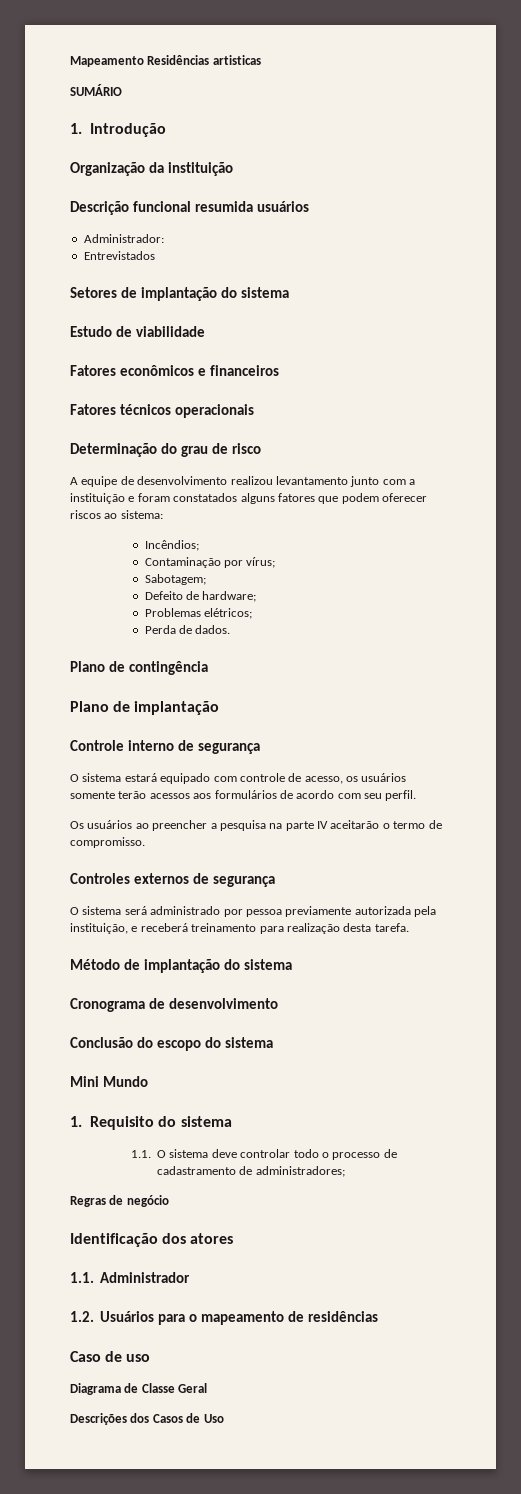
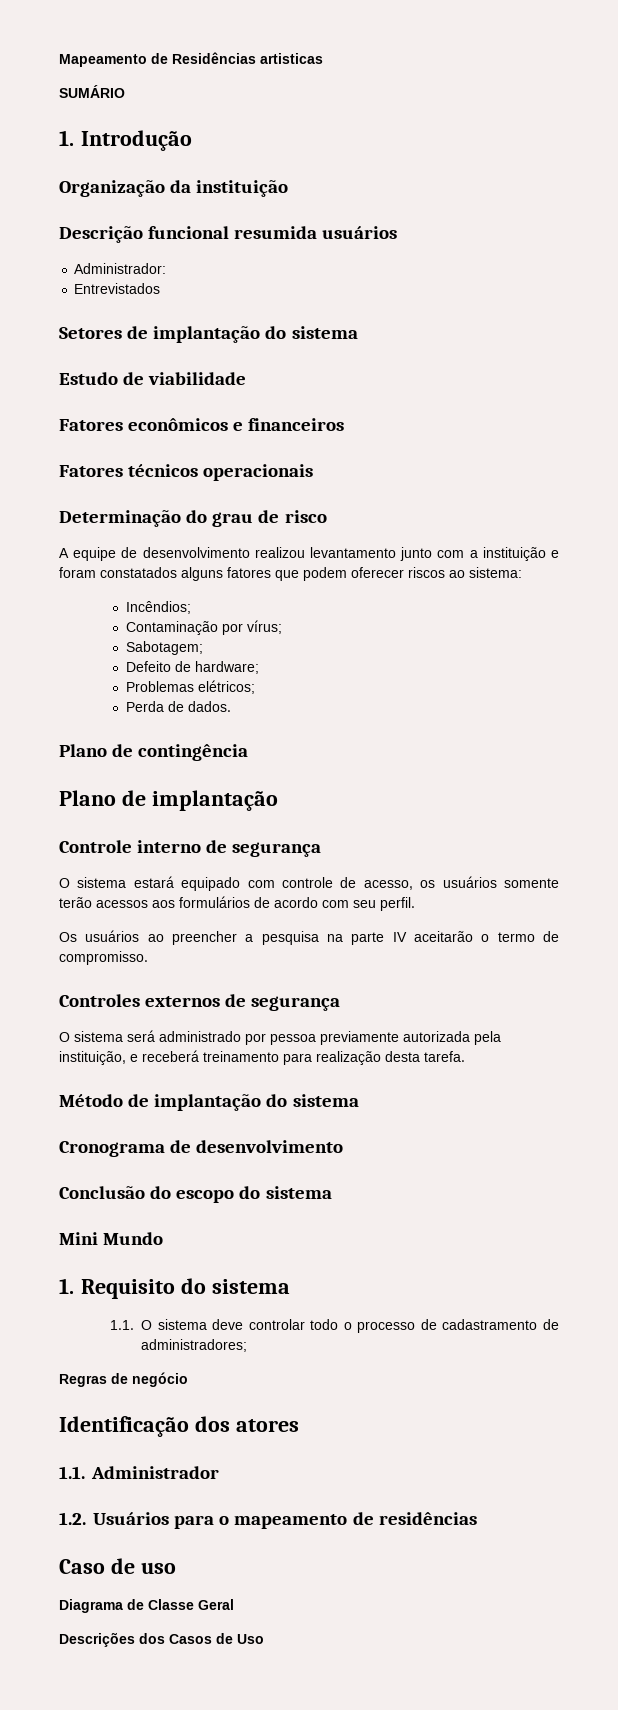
- Mapeamento Residências artisticas
+ Mapeamento de Residências artisticas

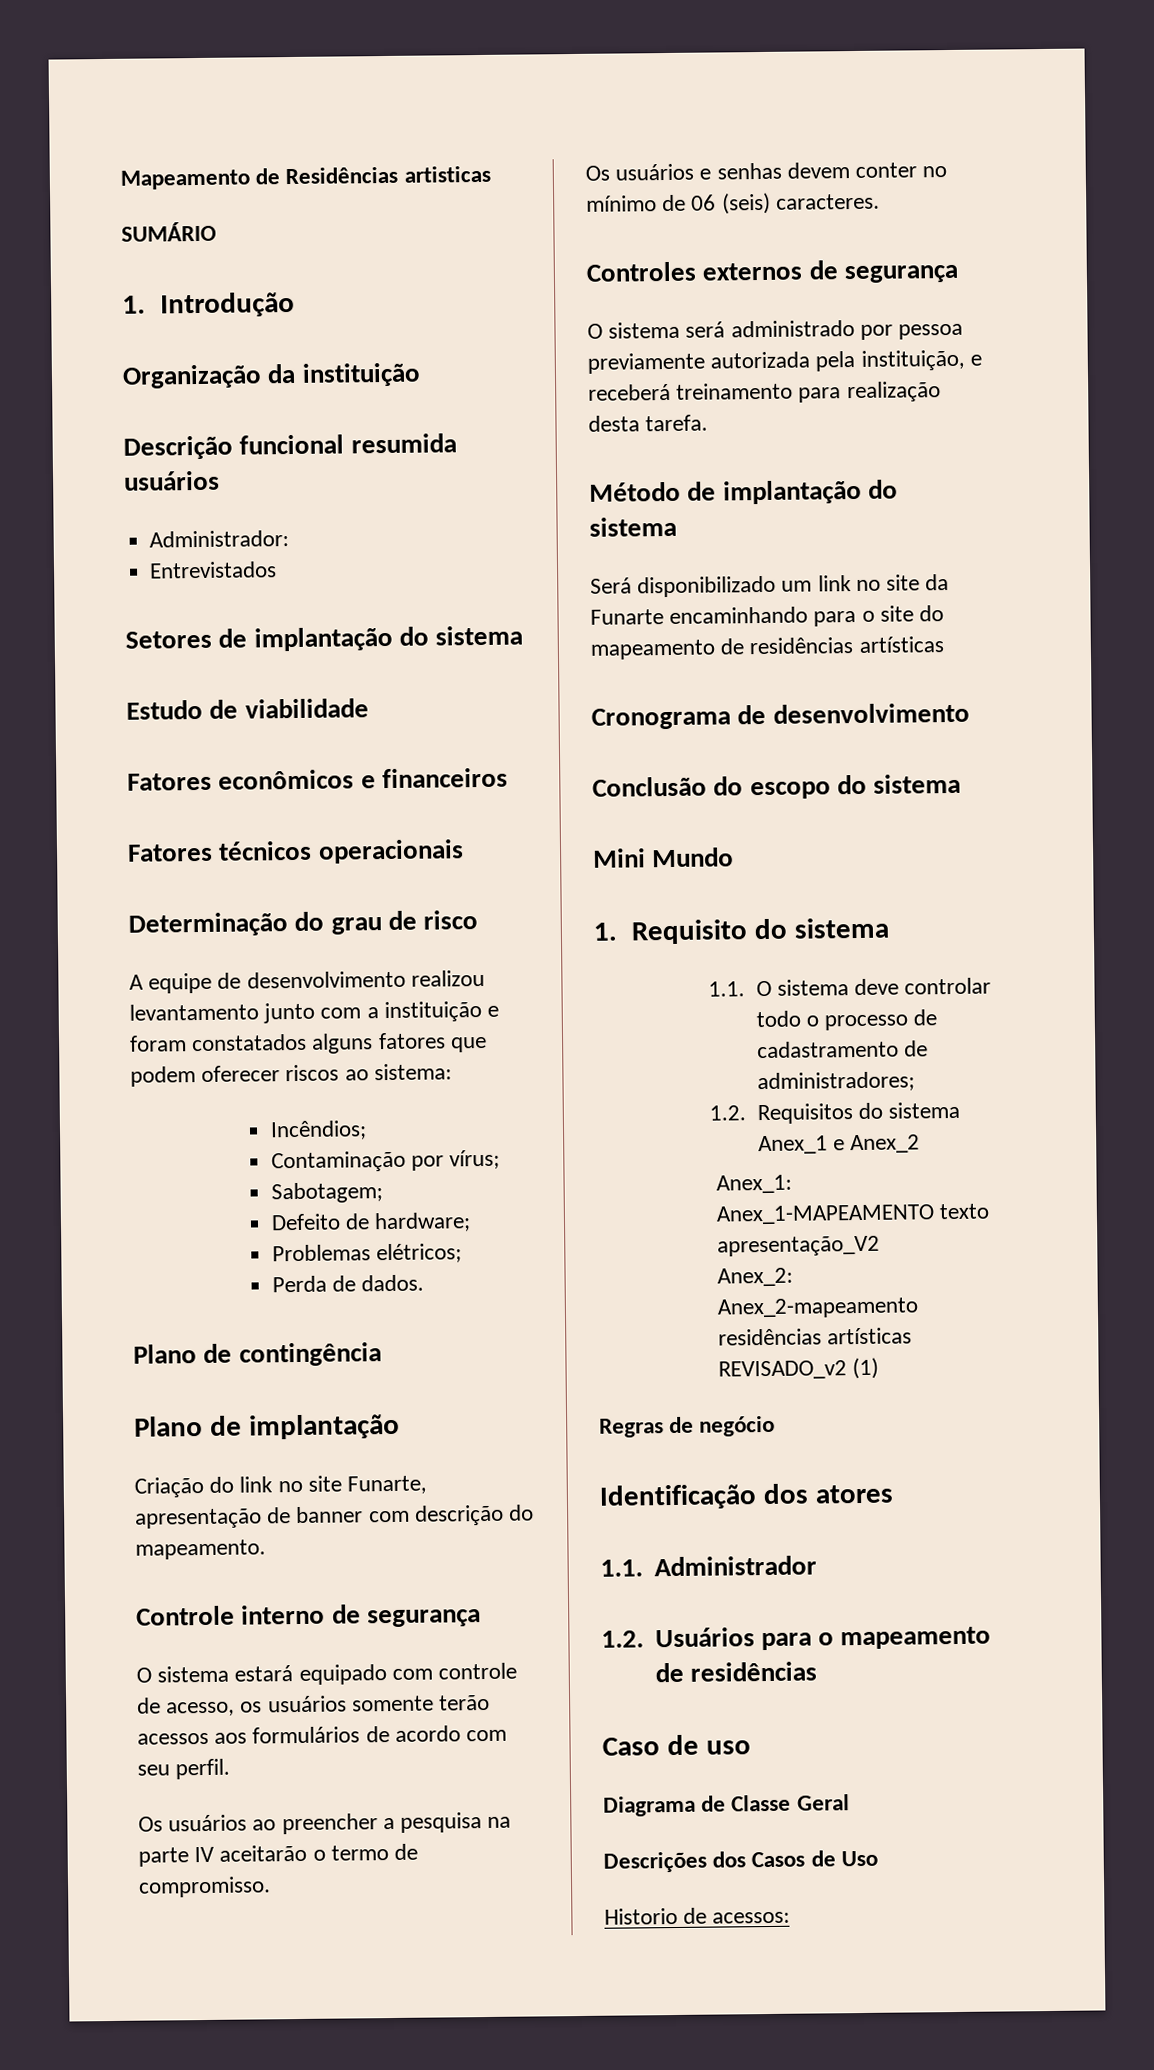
+ Criação do link no site Funarte, apresentação de banner com descrição do mapeamento.
+ Os usuários e senhas devem conter no mínimo de 06 (seis) caracteres.
+ Será disponibilizado um link no site da Funarte encaminhando para o site do mapeamento de residências artísticas
+ 1.2. Requisitos do sistema Anex_1 e Anex_2
+ Anex_1: Anex_1-MAPEAMENTO texto apresentação_V2
+ Anex_2: Anex_2-mapeamento residências artísticas REVISADO_v2 (1)
+ Historio de acessos:

